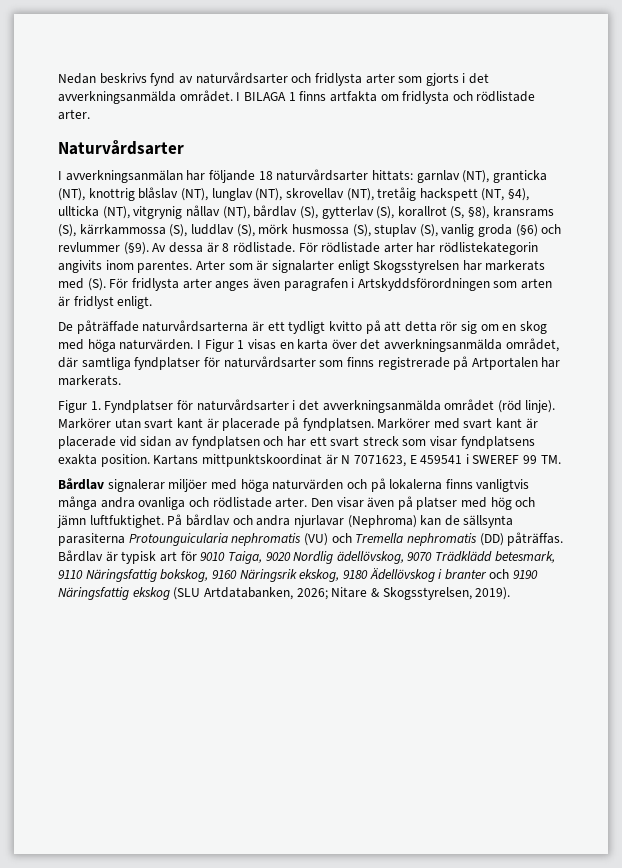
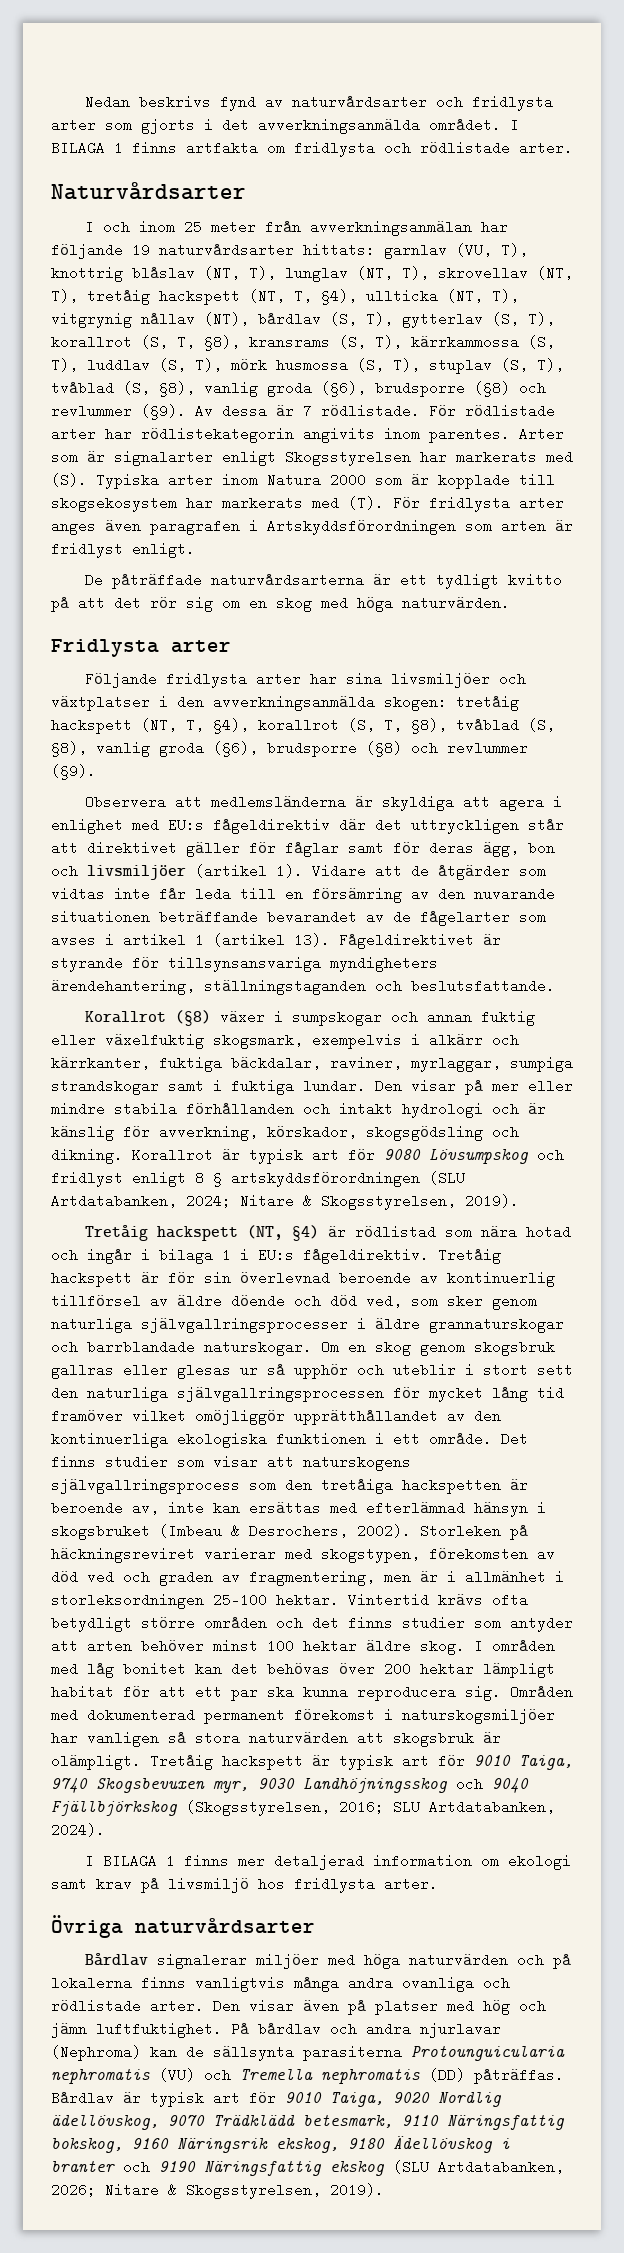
- I avverkningsanmälan har följande 18 naturvårdsarter hittats: garnlav (NT), granticka (NT), knottrig blåslav (NT), lunglav (NT), skrovellav (NT), tretåig hackspett (NT, §4), ullticka (NT), vitgrynig nållav (NT), bårdlav (S), gytterlav (S), korallrot (S, §8), kransrams (S), kärrkammossa (S), luddlav (S), mörk husmossa (S), stuplav (S), vanlig groda (§6) och revlummer (§9).
+ I och inom 25 meter från avverkningsanmälan har följande 19 naturvårdsarter hittats: garnlav (VU, T), knottrig blåslav (NT, T), lunglav (NT, T), skrovellav (NT, T), tretåig hackspett (NT, T, §4), ullticka (NT, T), vitgrynig nållav (NT), bårdlav (S, T), gytterlav (S, T), korallrot (S, T, §8), kransrams (S, T), kärrkammossa (S, T), luddlav (S, T), mörk husmossa (S, T), stuplav (S, T), tvåblad (S, §8), vanlig groda (§6), brudsporre (§8) och revlummer (§9).
- Av dessa är 8 rödlistade.
+ Av dessa är 7 rödlistade.
- Arter som är signalarter enligt Skogsstyrelsen har markerats med (S). För fridlysta arter anges även paragrafen i Artskyddsförordningen som arten är fridlyst enligt.
+ Arter som är signalarter enligt Skogsstyrelsen har markerats med (S). Typiska arter inom Natura 2000 som är kopplade till skogsekosystem har markerats med (T). För fridlysta arter anges även paragrafen i Artskyddsförordningen som arten är fridlyst enligt.
- De påträffade naturvårdsarterna är ett tydligt kvitto på att detta rör sig om en skog med höga naturvärden. I Figur 1 visas en karta över det avverkningsanmälda området, där samtliga fyndplatser för naturvårdsarter som finns registrerade på Artportalen har markerats.
- Figur 1. Fyndplatser för naturvårdsarter i det avverkningsanmälda området (röd linje). Markörer utan svart kant är placerade på fyndplatsen. Markörer med svart kant är placerade vid sidan av fyndplatsen och har ett svart streck som visar fyndplatsens exakta position. Kartans mittpunktskoordinat är N 7071623, E 459541 i SWEREF 99 TM.
+ De påträffade naturvårdsarterna är ett tydligt kvitto på att det rör sig om en skog med höga naturvärden.
+ Fridlysta arter
+ Följande fridlysta arter har sina livsmiljöer och växtplatser i den avverkningsanmälda skogen: tretåig hackspett (NT, T, §4), korallrot (S, T, §8), tvåblad (S, §8), vanlig groda (§6), brudsporre (§8) och revlummer (§9).
+ Observera att medlemsländerna är skyldiga att agera i enlighet med EU:s fågeldirektiv där det uttryckligen står att direktivet gäller för fåglar samt för deras ägg, bon och livsmiljöer (artikel 1). Vidare att de åtgärder som vidtas inte får leda till en försämring av den nuvarande situationen beträffande bevarandet av de fågelarter som avses i artikel 1 (artikel 13). Fågeldirektivet är styrande för tillsynsansvariga myndigheters ärendehantering, ställningstaganden och beslutsfattande.
+ Korallrot (§8) växer i sumpskogar och annan fuktig eller växelfuktig skogsmark, exempelvis i alkärr och kärrkanter, fuktiga bäckdalar, raviner, myrlaggar, sumpiga strandskogar samt i fuktiga lundar. Den visar på mer eller mindre stabila förhållanden och intakt hydrologi och är känslig för avverkning, körskador, skogsgödsling och dikning. Korallrot är typisk art för 9080 Lövsumpskog och fridlyst enligt 8 § artskyddsförordningen (SLU Artdatabanken, 2024; Nitare & Skogsstyrelsen, 2019).
+ Tretåig hackspett (NT, §4) är rödlistad som nära hotad och ingår i bilaga 1 i EU:s fågeldirektiv. Tretåig hackspett är för sin överlevnad beroende av kontinuerlig tillförsel av äldre döende och död ved, som sker genom naturliga självgallringsprocesser i äldre grannaturskogar och barrblandade naturskogar. Om en skog genom skogsbruk gallras eller glesas ur så upphör och uteblir i stort sett den naturliga självgallringsprocessen för mycket lång tid framöver vilket omöjliggör upprätthållandet av den kontinuerliga ekologiska funktionen i ett område. Det finns studier som visar att naturskogens självgallringsprocess som den tretåiga hackspetten är beroende av, inte kan ersättas med efterlämnad hänsyn i skogsbruket (Imbeau & Desrochers, 2002). Storleken på häckningsreviret varierar med skogstypen, förekomsten av död ved och graden av fragmentering, men är i allmänhet i storleksordningen 25–100 hektar. Vintertid krävs ofta betydligt större områden och det finns studier som antyder att arten behöver minst 100 hektar äldre skog. I områden med låg bonitet kan det behövas över 200 hektar lämpligt habitat för att ett par ska kunna reproducera sig. Områden med dokumenterad permanent förekomst i naturskogsmiljöer har vanligen så stora naturvärden att skogsbruk är olämpligt. Tretåig hackspett är typisk art för 9010 Taiga, 9740 Skogsbevuxen myr, 9030 Landhöjningsskog och 9040 Fjällbjörkskog (Skogsstyrelsen, 2016; SLU Artdatabanken, 2024).
+ I BILAGA 1 finns mer detaljerad information om ekologi samt krav på livsmiljö hos fridlysta arter.
+ Övriga naturvårdsarter

